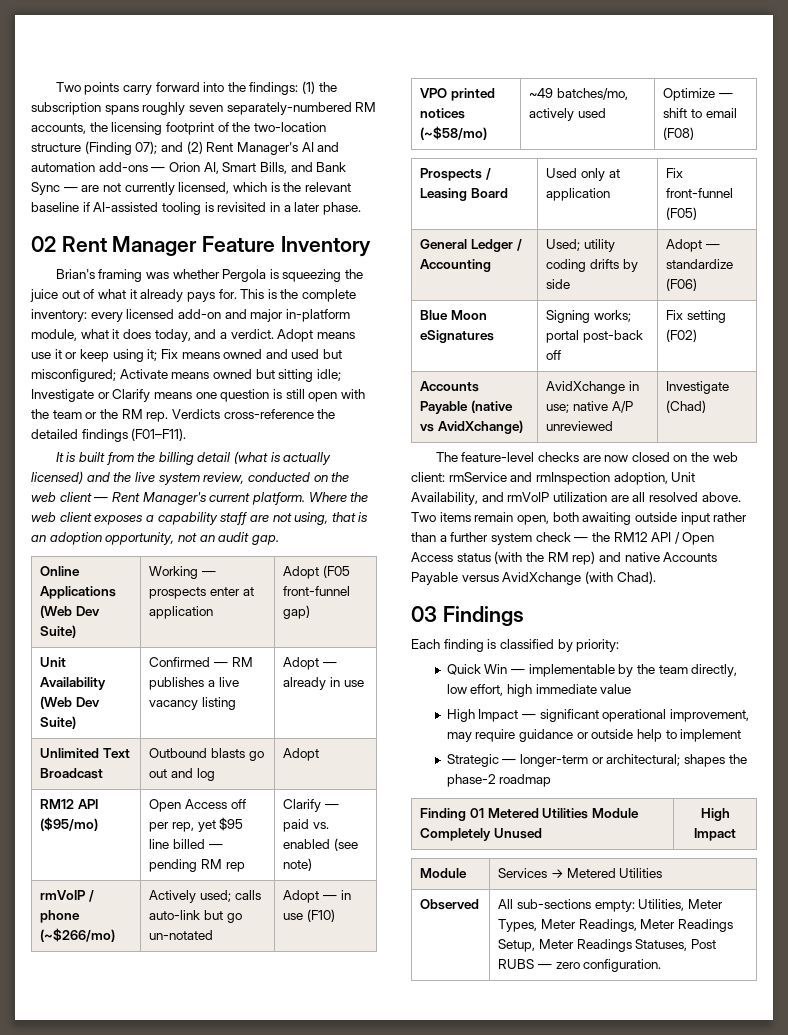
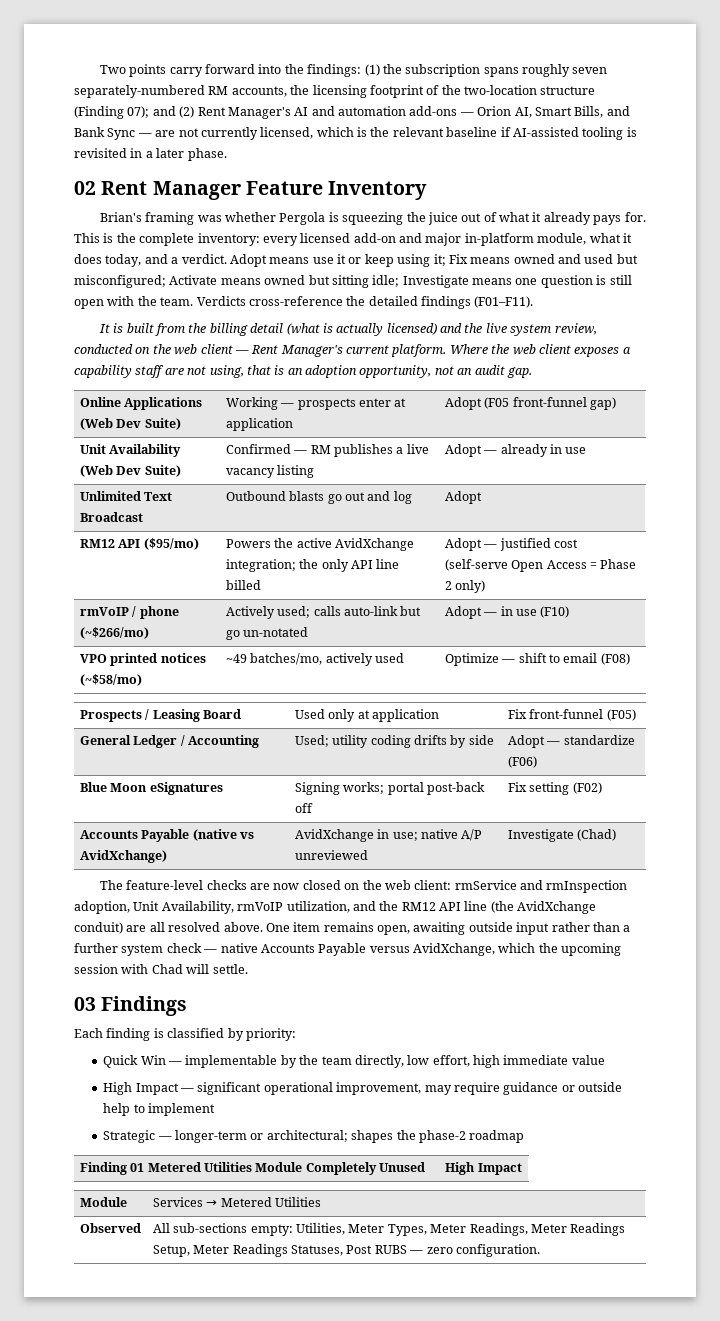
- Adopt means use it or keep using it; Fix means owned and used but misconfigured; Activate means owned but sitting idle; Investigate or Clarify means one question is still open with the team or the RM rep.
+ Adopt means use it or keep using it; Fix means owned and used but misconfigured; Activate means owned but sitting idle; Investigate means one question is still open with the team.
- RM12 API ($95/mo) | Open Access off per rep, yet $95 line billed — pending RM rep | Clarify — paid vs. enabled (see note)
+ RM12 API ($95/mo) | Powers the active AvidXchange integration; the only API line billed | Adopt — justified cost (self-serve Open Access = Phase 2 only)
- The feature-level checks are now closed on the web client: rmService and rmInspection adoption, Unit Availability, and rmVoIP utilization are all resolved above. Two items remain open, both awaiting outside input rather than a further system check — the RM12 API / Open Access status (with the RM rep) and native Accounts Payable versus AvidXchange (with Chad).
+ The feature-level checks are now closed on the web client: rmService and rmInspection adoption, Unit Availability, rmVoIP utilization, and the RM12 API line (the AvidXchange conduit) are all resolved above. One item remains open, awaiting outside input rather than a further system check — native Accounts Payable versus AvidXchange, which the upcoming session with Chad will settle.

